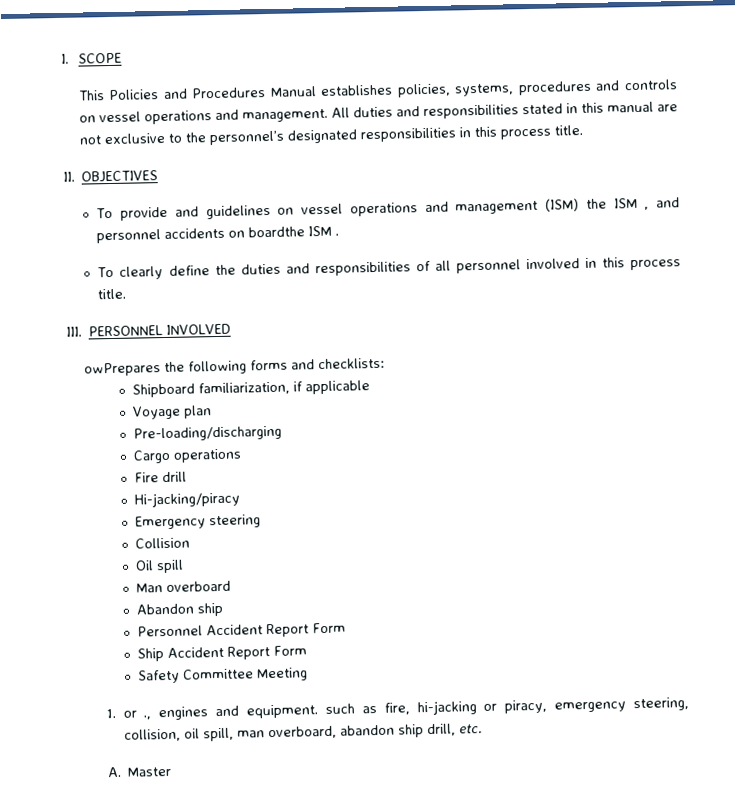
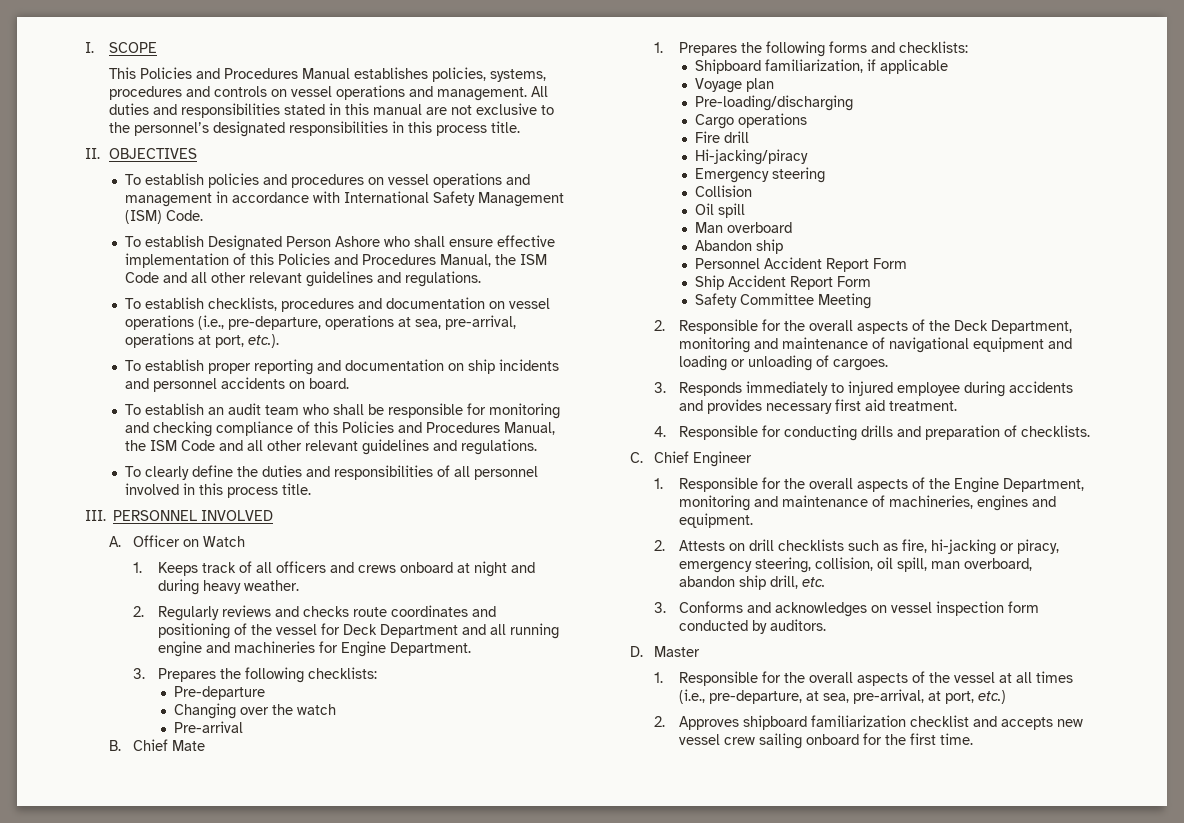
- To provide and guidelines on vessel operations and management (ISM) the ISM , and personnel accidents on boardthe ISM .
+ To establish policies and procedures on vessel operations and management in accordance with International Safety Management (ISM) Code.
+ To establish Designated Person Ashore who shall ensure effective implementation of this Policies and Procedures Manual, the ISM Code and all other relevant guidelines and regulations.
+ To establish checklists, procedures and documentation on vessel operations (i.e., pre-departure, operations at sea, pre-arrival, operations at port, etc.).
+ To establish proper reporting and documentation on ship incidents and personnel accidents on board.
+ To establish an audit team who shall be responsible for monitoring and checking compliance of this Policies and Procedures Manual, the ISM Code and all other relevant guidelines and regulations.
- owPrepares the following forms and checklists:
+ A. Officer on Watch
+ 1. Keeps track of all officers and crews onboard at night and during heavy weather.
+ 2. Regularly reviews and checks route coordinates and positioning of the vessel for Deck Department and all running engine and machineries for Engine Department.
+ 3. Prepares the following checklists:
+ Pre-departure
+ Changing over the watch
+ Pre-arrival
+ B. Chief Mate
+ 1. Prepares the following forms and checklists:
- 1. or ., engines and equipment. such as fire, hi-jacking or piracy, emergency steering, collision, oil spill, man overboard, abandon ship drill, etc.
+ 2. Responsible for the overall aspects of the Deck Department, monitoring and maintenance of navigational equipment and loading or unloading of cargoes.
+ 3. Responds immediately to injured employee during accidents and provides necessary first aid treatment.
+ 4. Responsible for conducting drills and preparation of checklists.
+ C. Chief Engineer
+ 1. Responsible for the overall aspects of the Engine Department, monitoring and maintenance of machineries, engines and equipment.
+ 2. Attests on drill checklists such as fire, hi-jacking or piracy, emergency steering, collision, oil spill, man overboard, abandon ship drill, etc.
- A. Master
+ 3. Conforms and acknowledges on vessel inspection form conducted by auditors.
+ D. Master
+ 1. Responsible for the overall aspects of the vessel at all times (i.e., pre-departure, at sea, pre-arrival, at port, etc.)
+ 2. Approves shipboard familiarization checklist and accepts new vessel crew sailing onboard for the first time.

